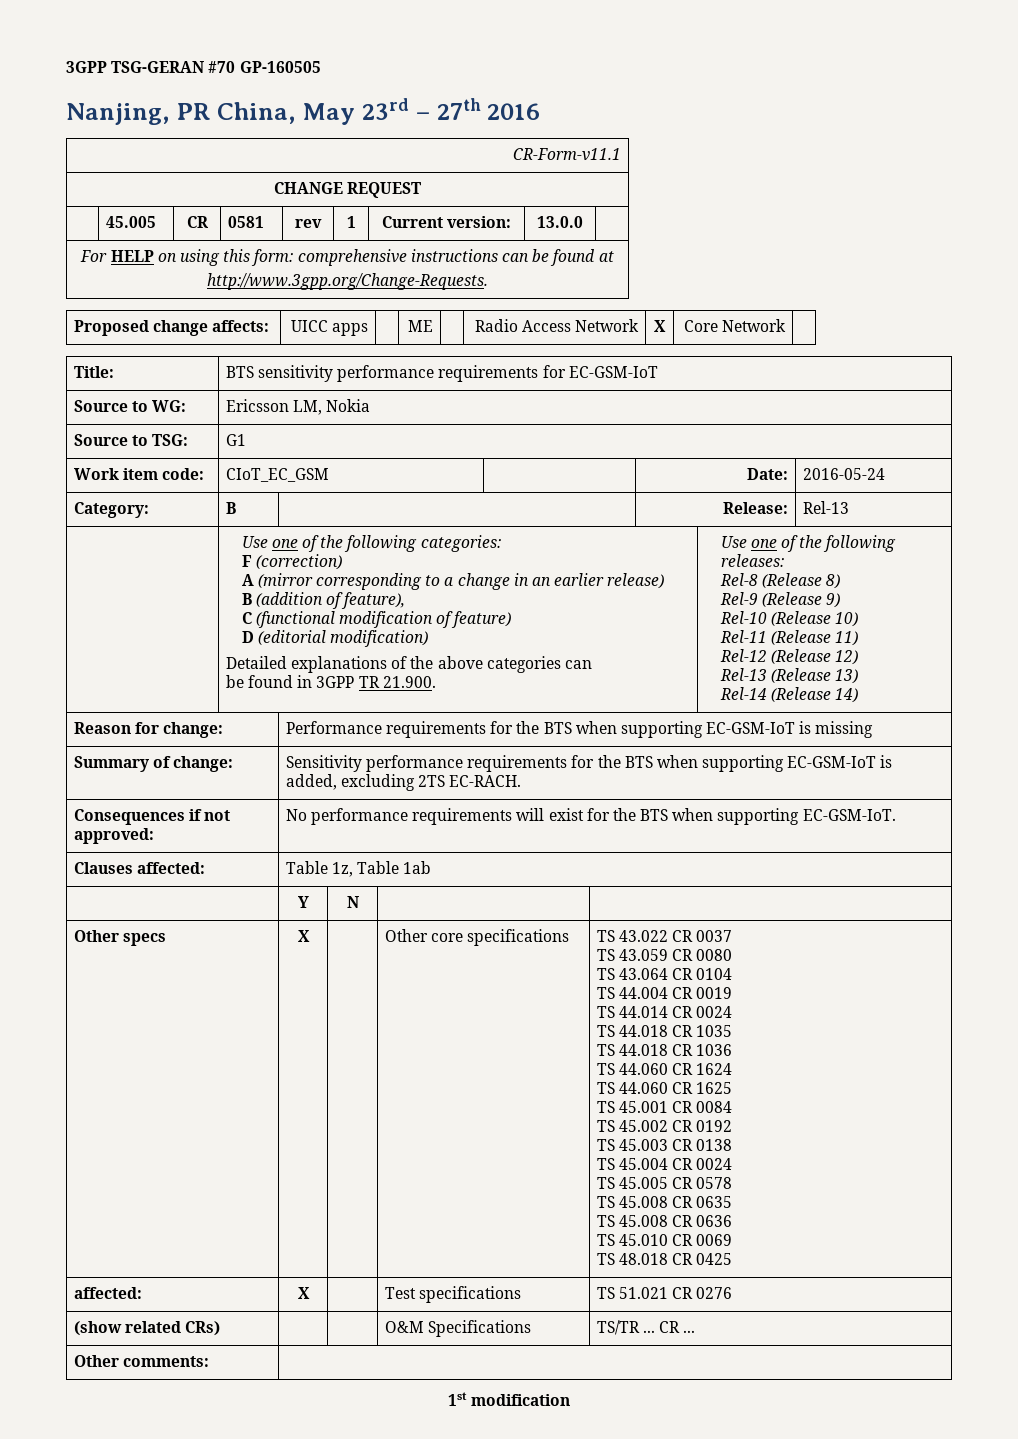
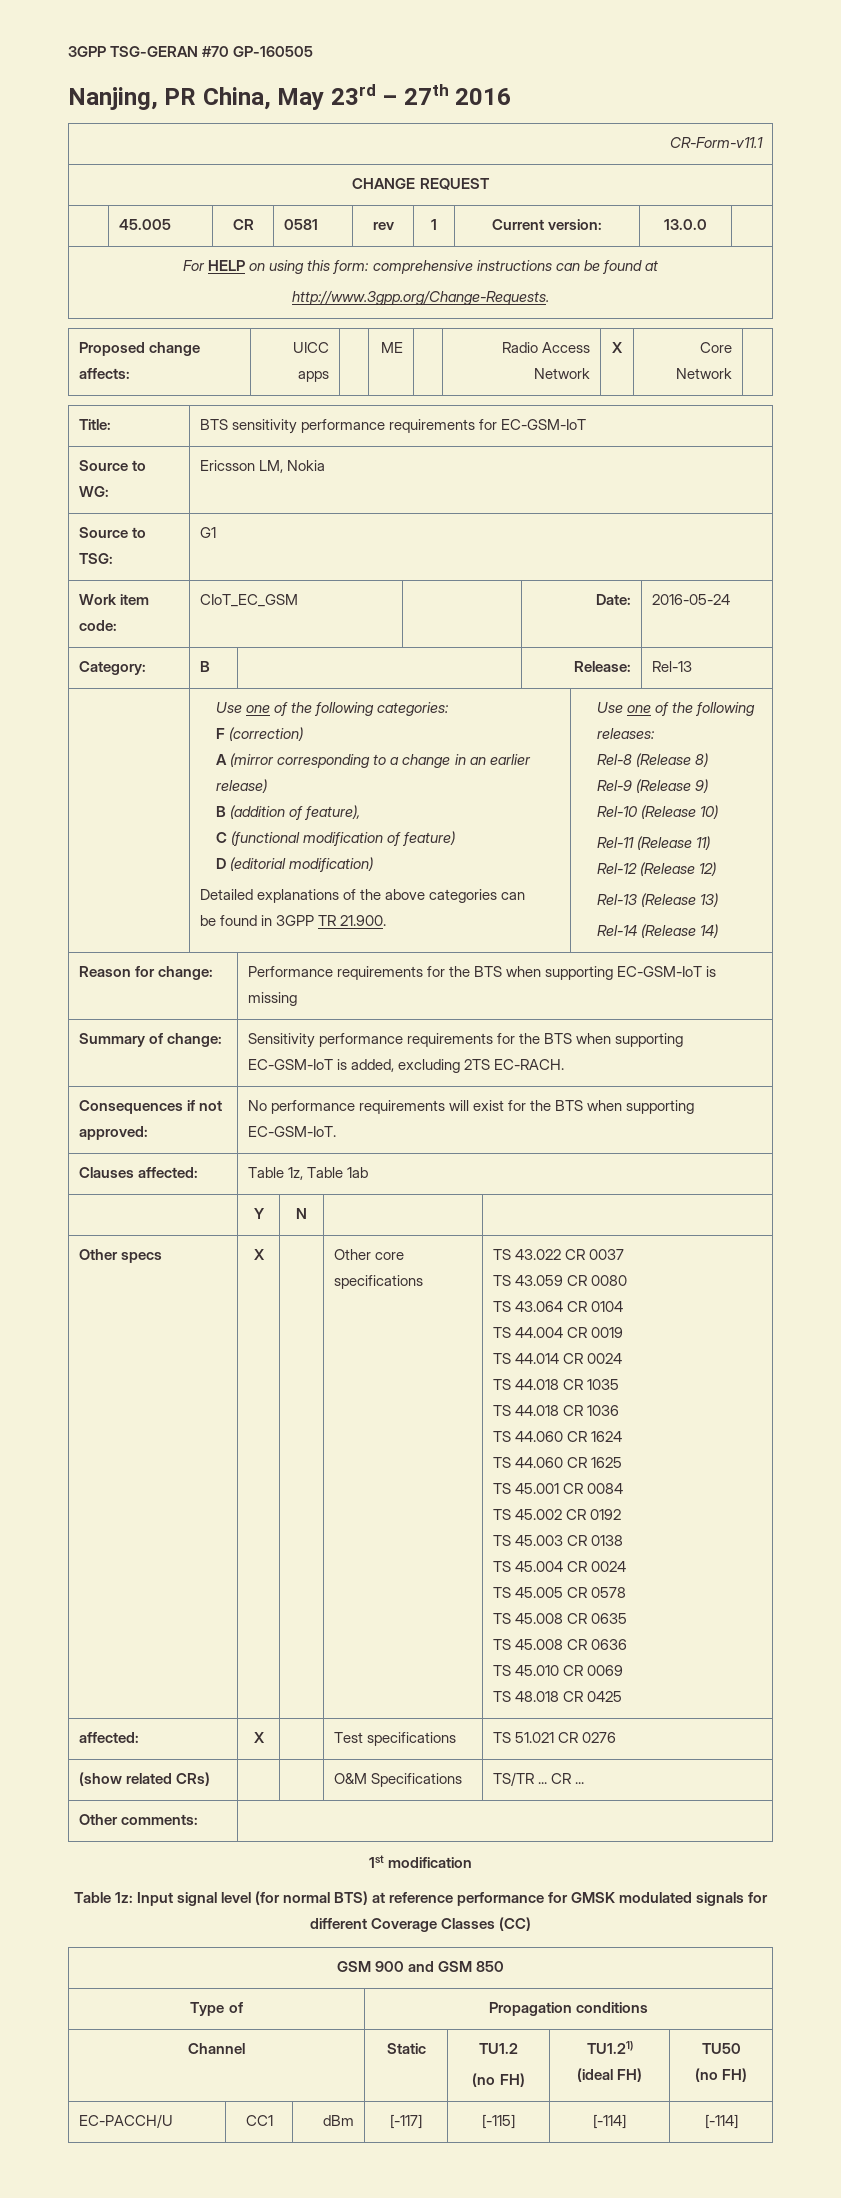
+ Table 1z: Input signal level (for normal BTS) at reference performance for GMSK modulated signals for different Coverage Classes (CC)
+ GSM 900 and GSM 850
+ Type of | Propagation conditions
+ Channel | Static | TU1.2
+ (no FH) | TU1.21)
+ (ideal FH) | TU50
+ (no FH)
+ EC-PACCH/U | CC1 | dBm | [-117] | [-115] | [-114] | [-114]

